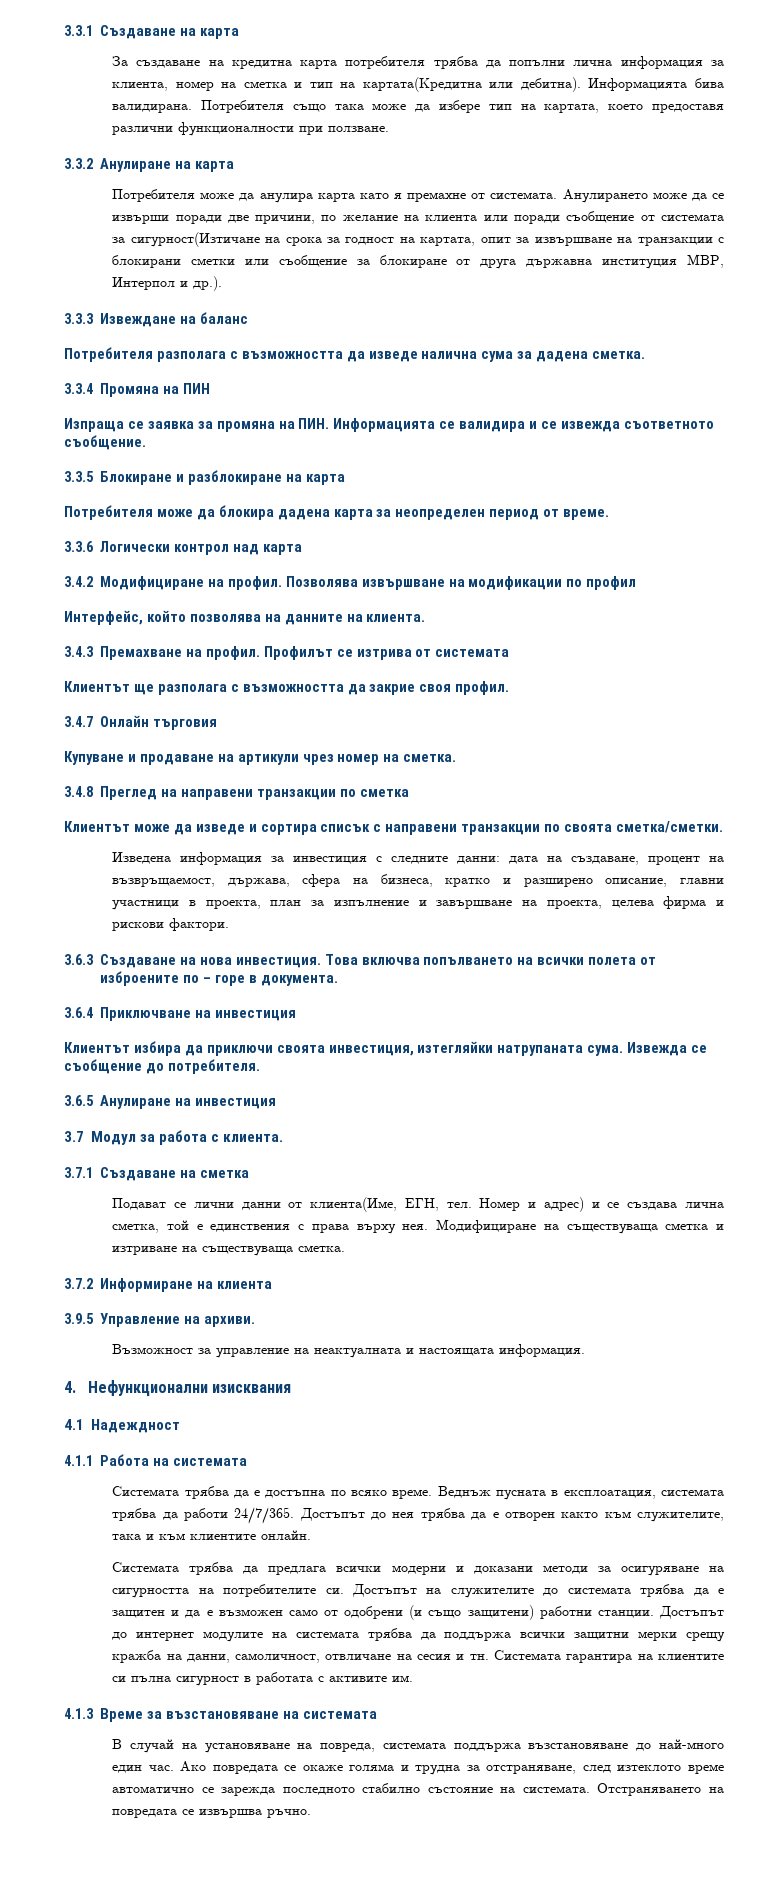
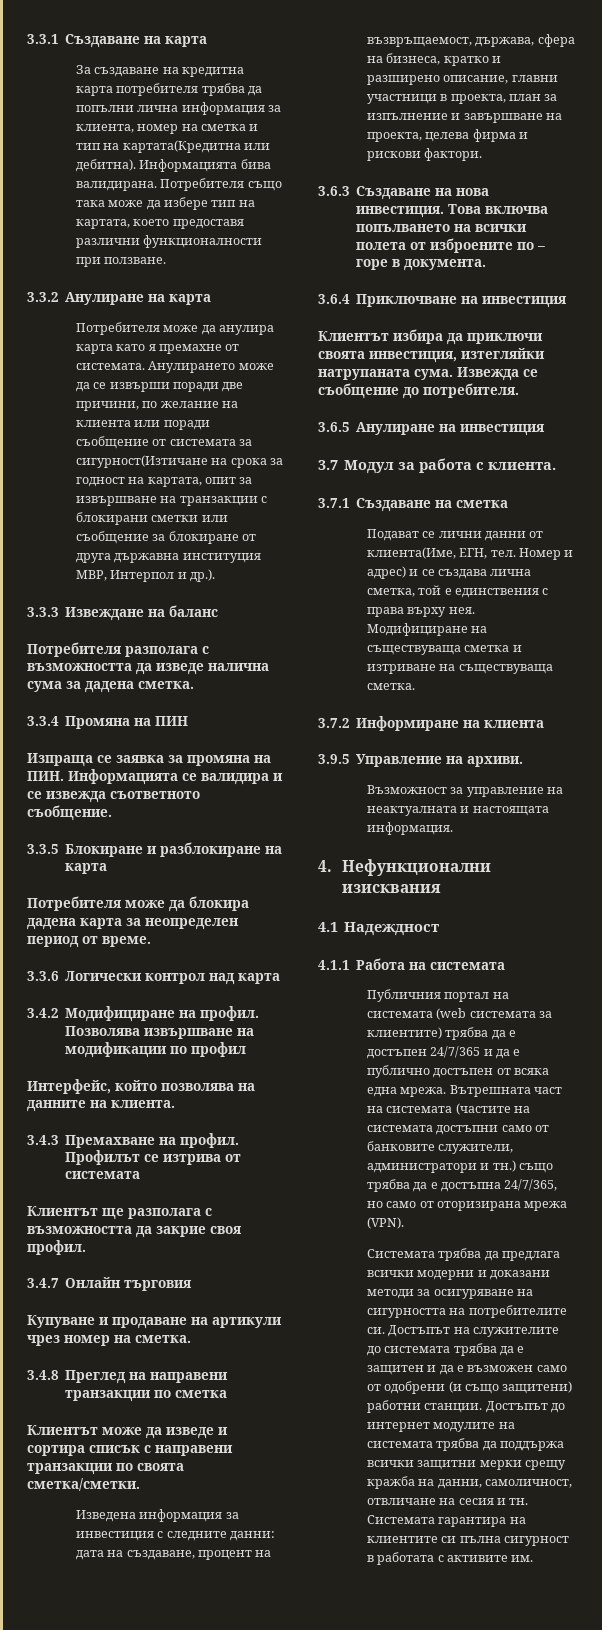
- Системата трябва да е достъпна по всяко време. Веднъж пусната в експлоатация, системата трябва да работи 24/7/365. Достъпът до нея трябва да е отворен както към служителите, така и към клиентите онлайн.
+ Публичния портал на системата (web системата за клиентите) трябва да е достъпен 24/7/365 и да е публично достъпен от всяка една мрежа. Вътрешната част на системата (частите на системата достъпни само от банковите служители, администратори и тн.) също трябва да е достъпна 24/7/365, но само от оторизирана мрежа (VPN).
- 4.1.3 Време за възстановяване на системата
- В случай на установяване на повреда, системата поддържа възстановяване до най-много един час. Ако повредата се окаже голяма и трудна за отстраняване, след изтеклото време автоматично се зарежда последното стабилно състояние на системата. Отстраняването на повредата се извършва ръчно.

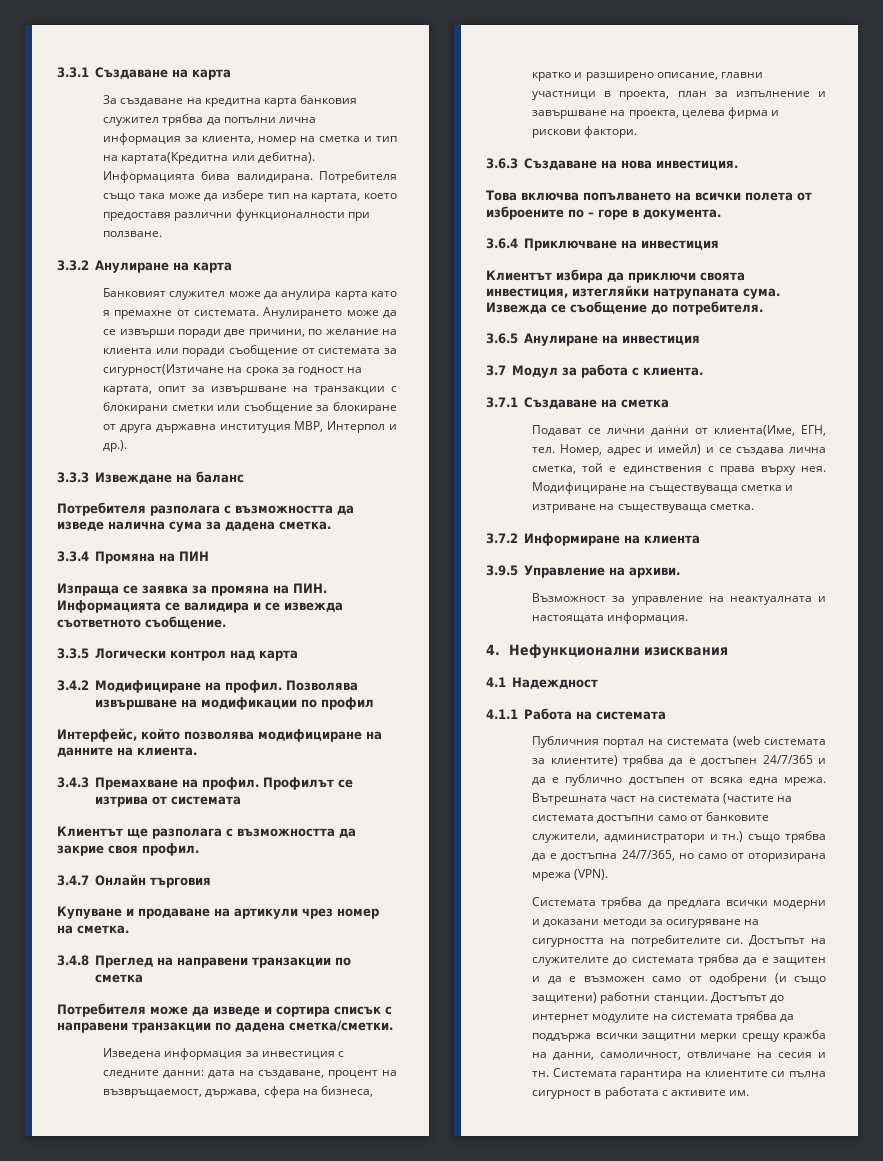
- За създаване на кредитна карта потребителя трябва да попълни лична информация за клиента, номер на сметка и тип на картата(Кредитна или дебитна).
+ За създаване на кредитна карта банковия служител трябва да попълни лична информация за клиента, номер на сметка и тип на картата(Кредитна или дебитна).
- Потребителя може да анулира карта като я премахне от системата.
+ Банковият служител може да анулира карта като я премахне от системата.
- 3.3.5 Блокиране и разблокиране на карта
- Потребителя може да блокира дадена карта за неопределен период от време.
- 3.3.6 Логически контрол над карта
+ 3.3.5 Логически контрол над карта
- Интерфейс, който позволява на данните на клиента.
+ Интерфейс, който позволява модифициране на данните на клиента.
- Клиентът може да изведе и сортира списък с направени транзакции по своята сметка/сметки.
+ Потребителя може да изведе и сортира списък с направени транзакции по дадена сметка/сметки.
- 3.6.3 Създаване на нова инвестиция. Това включва попълването на всички полета от изброените по – горе в документа.
+ 3.6.3 Създаване на нова инвестиция.
+ Това включва попълването на всички полета от изброените по – горе в документа.
- Номер и адрес) и се създава лична сметка, той е единствения с права върху нея.
+ Номер, адрес и имейл) и се създава лична сметка, той е единствения с права върху нея.

